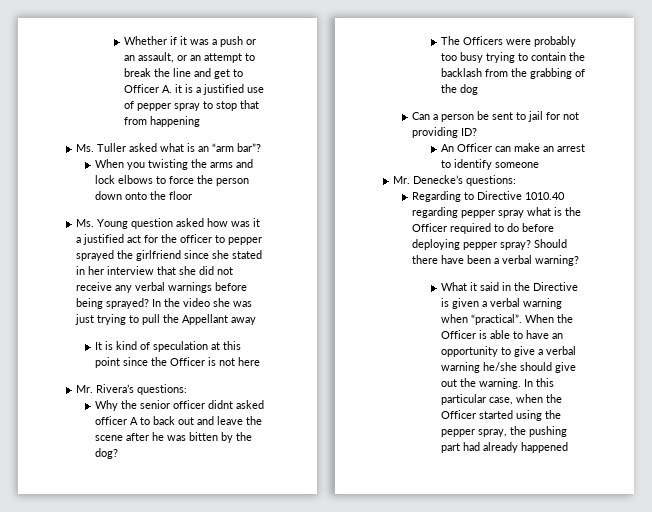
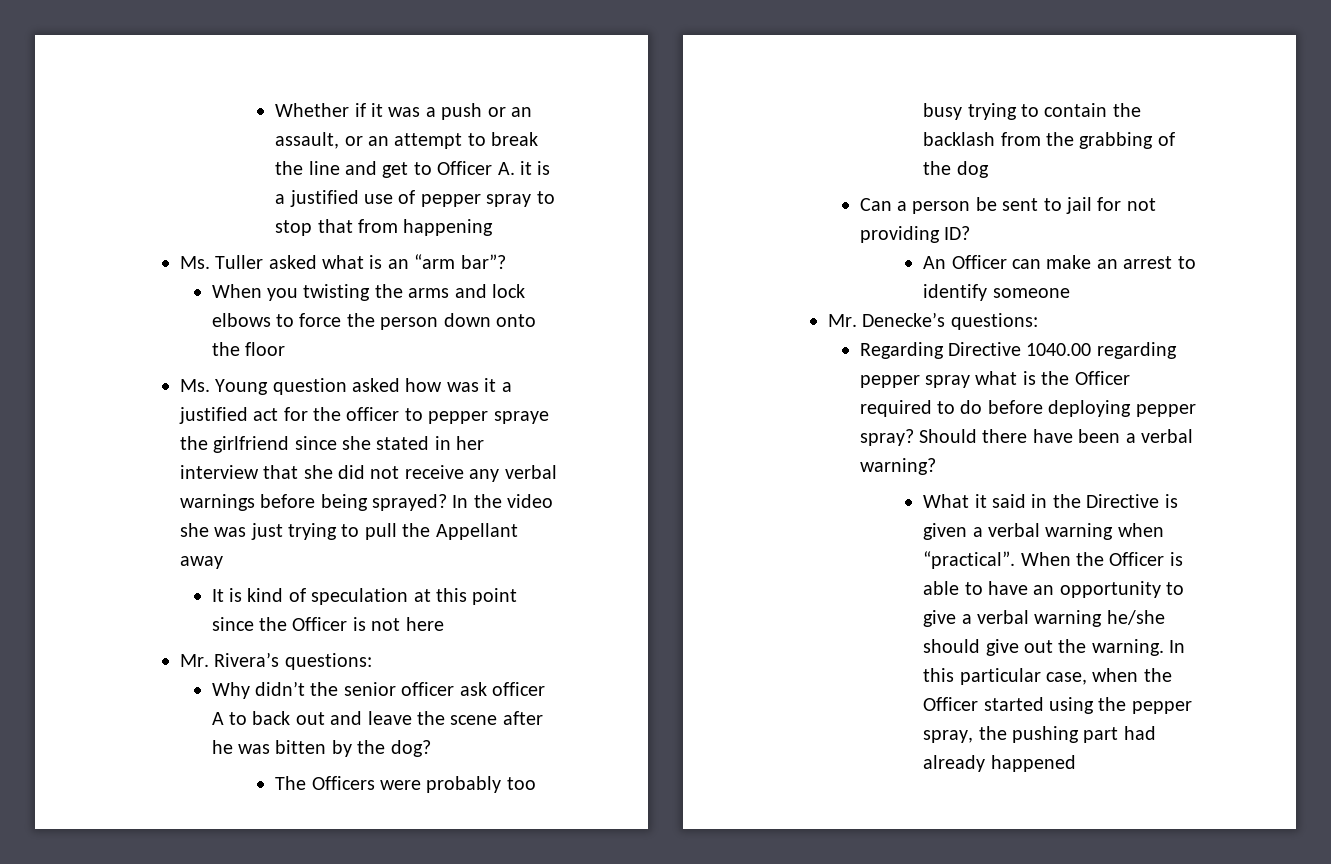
- Ms. Young question asked how was it a justified act for the officer to pepper sprayed the girlfriend since she stated in her interview that she did not receive any verbal warnings before being sprayed?
+ Ms. Young question asked how was it a justified act for the officer to pepper spraye the girlfriend since she stated in her interview that she did not receive any verbal warnings before being sprayed?
- Why the senior officer didnt asked officer A to back out and leave the scene after he was bitten by the dog?
+ Why didn’t the senior officer ask officer A to back out and leave the scene after he was bitten by the dog?
- Regarding to Directive 1010.40 regarding pepper spray what is the Officer required to do before deploying pepper spray?
+ Regarding Directive 1040.00 regarding pepper spray what is the Officer required to do before deploying pepper spray?

